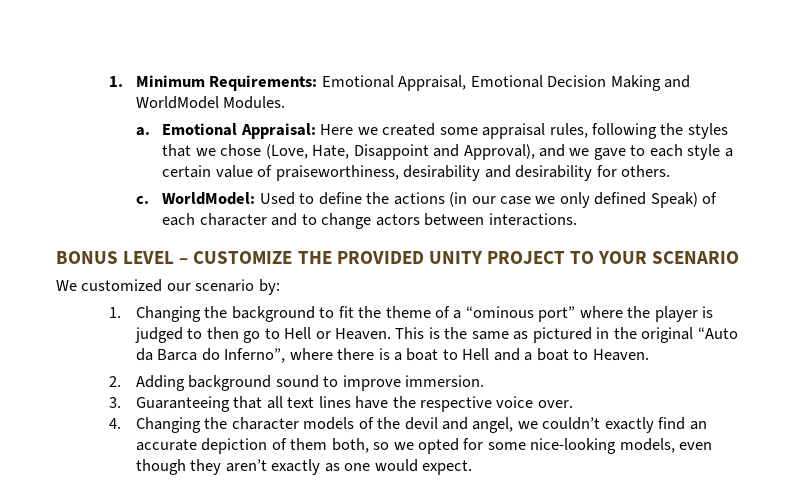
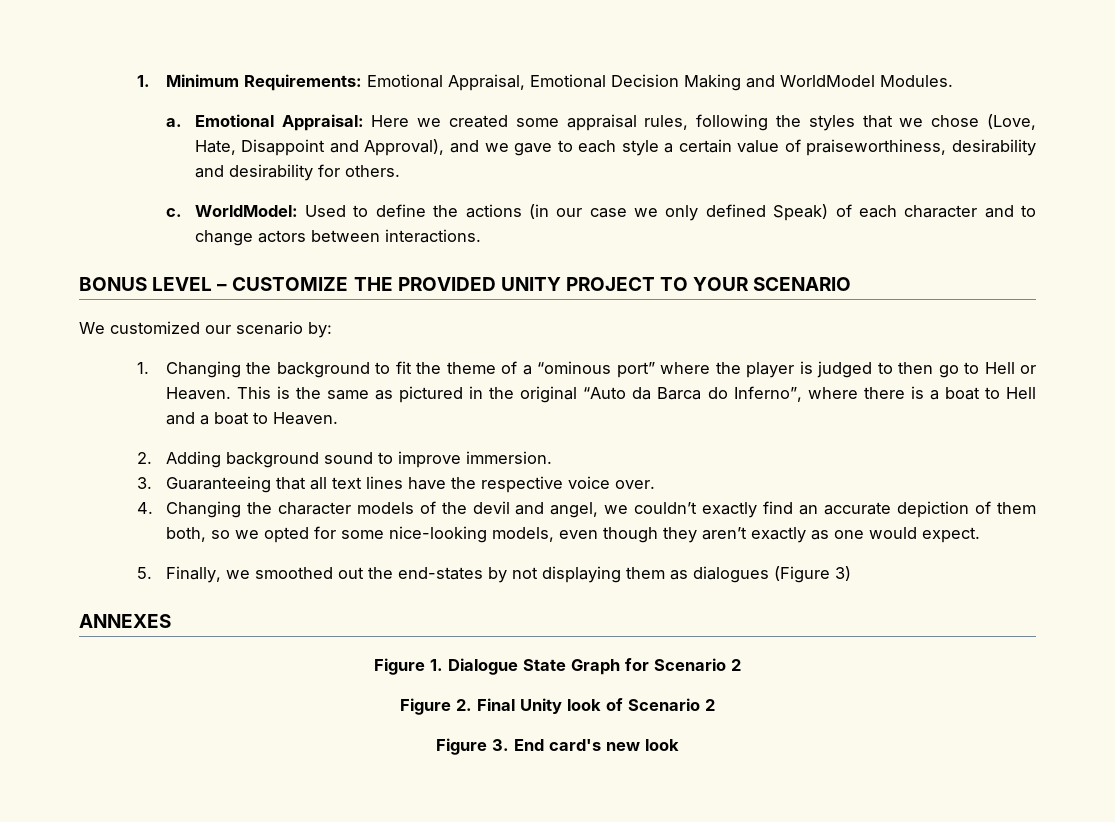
+ 5. Finally, we smoothed out the end-states by not displaying them as dialogues (Figure 3)
+ ANNEXES
+ Figure 1. Dialogue State Graph for Scenario 2
+ Figure 2. Final Unity look of Scenario 2
+ Figure 3. End card's new look

